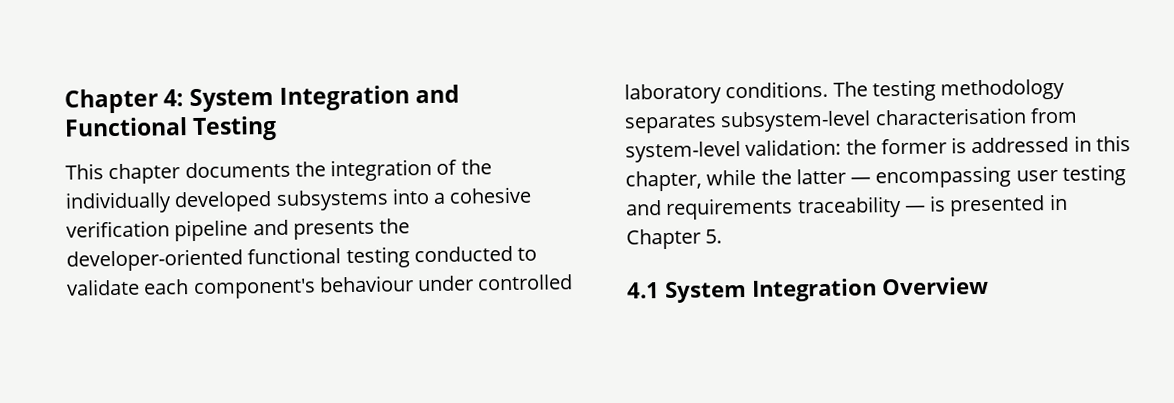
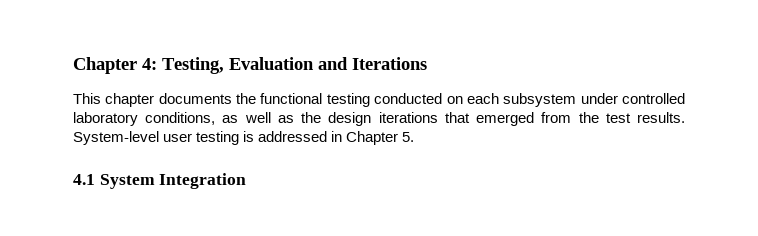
- Chapter 4: System Integration and Functional Testing
+ Chapter 4: Testing, Evaluation and Iterations
- This chapter documents the integration of the individually developed subsystems into a cohesive verification pipeline and presents the developer-oriented functional testing conducted to validate each component's behaviour under controlled laboratory conditions. The testing methodology separates subsystem-level characterisation from system-level validation: the former is addressed in this chapter, while the latter — encompassing user testing and requirements traceability — is presented in Chapter 5.
+ This chapter documents the functional testing conducted on each subsystem under controlled laboratory conditions, as well as the design iterations that emerged from the test results. System-level user testing is addressed in Chapter 5.
- 4.1 System Integration Overview
+ 4.1 System Integration

